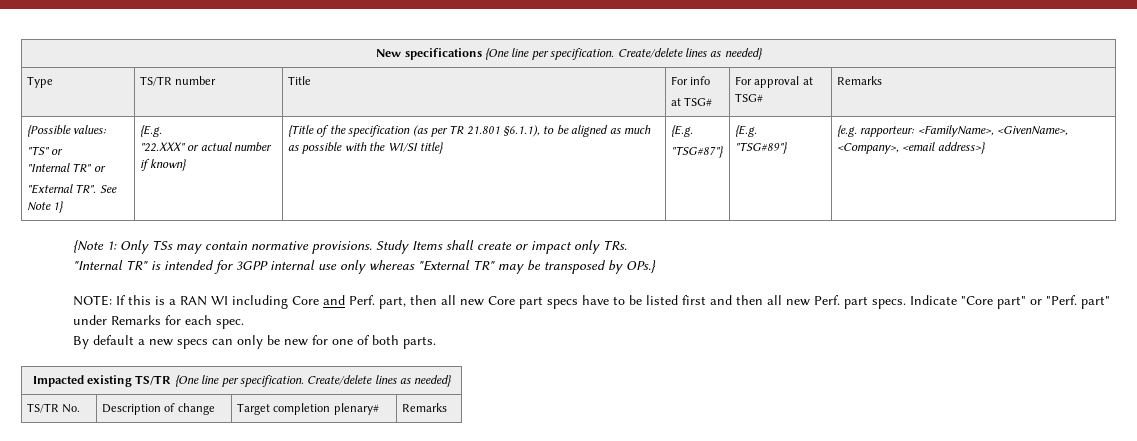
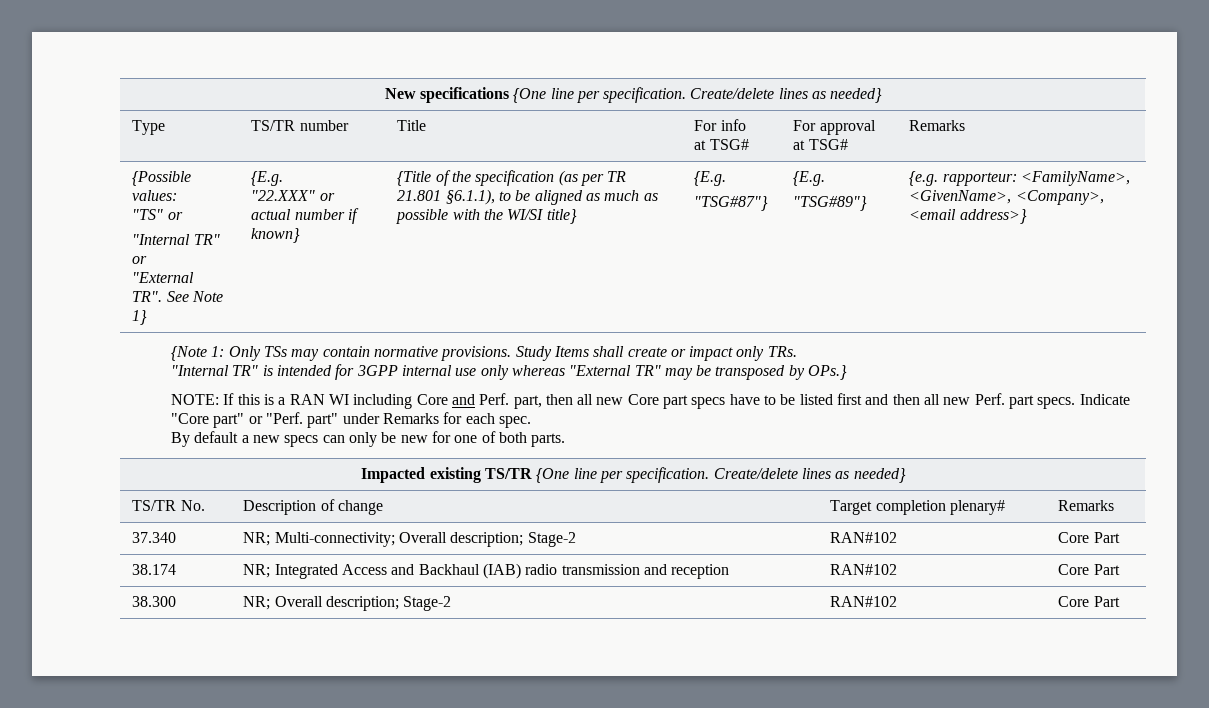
+ 37.340 | NR; Multi-connectivity; Overall description; Stage-2 | RAN#102 | Core Part
+ 38.174 | NR; Integrated Access and Backhaul (IAB) radio transmission and reception | RAN#102 | Core Part
+ 38.300 | NR; Overall description; Stage-2 | RAN#102 | Core Part

